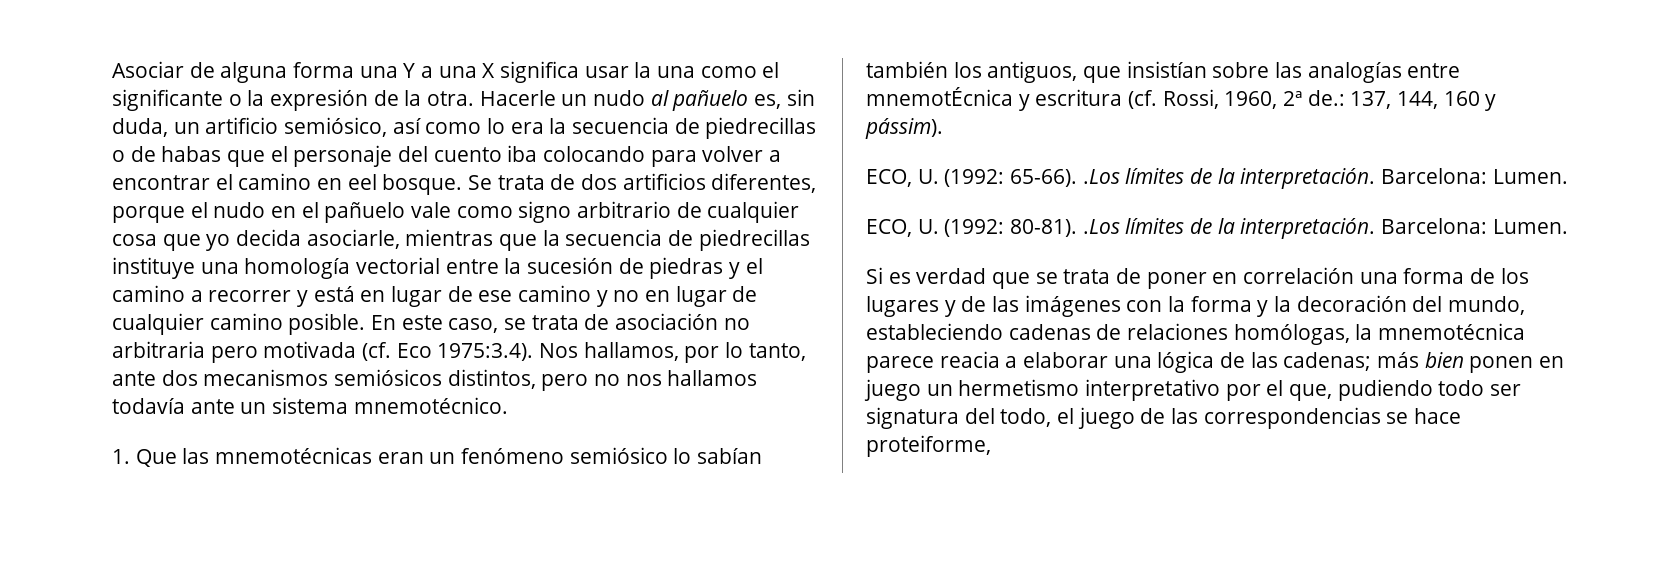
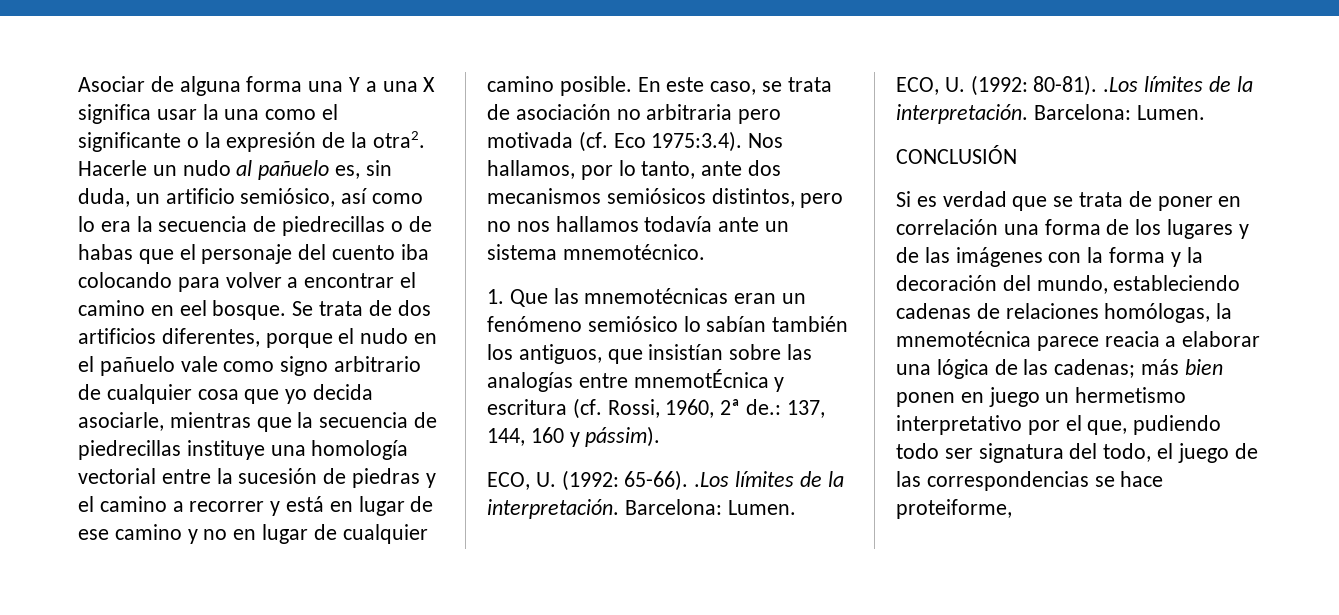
- Asociar de alguna forma una Y a una X significa usar la una como el significante o la expresión de la otra.
+ Asociar de alguna forma una Y a una X significa usar la una como el significante o la expresión de la otra2.
+ CONCLUSIÓN

